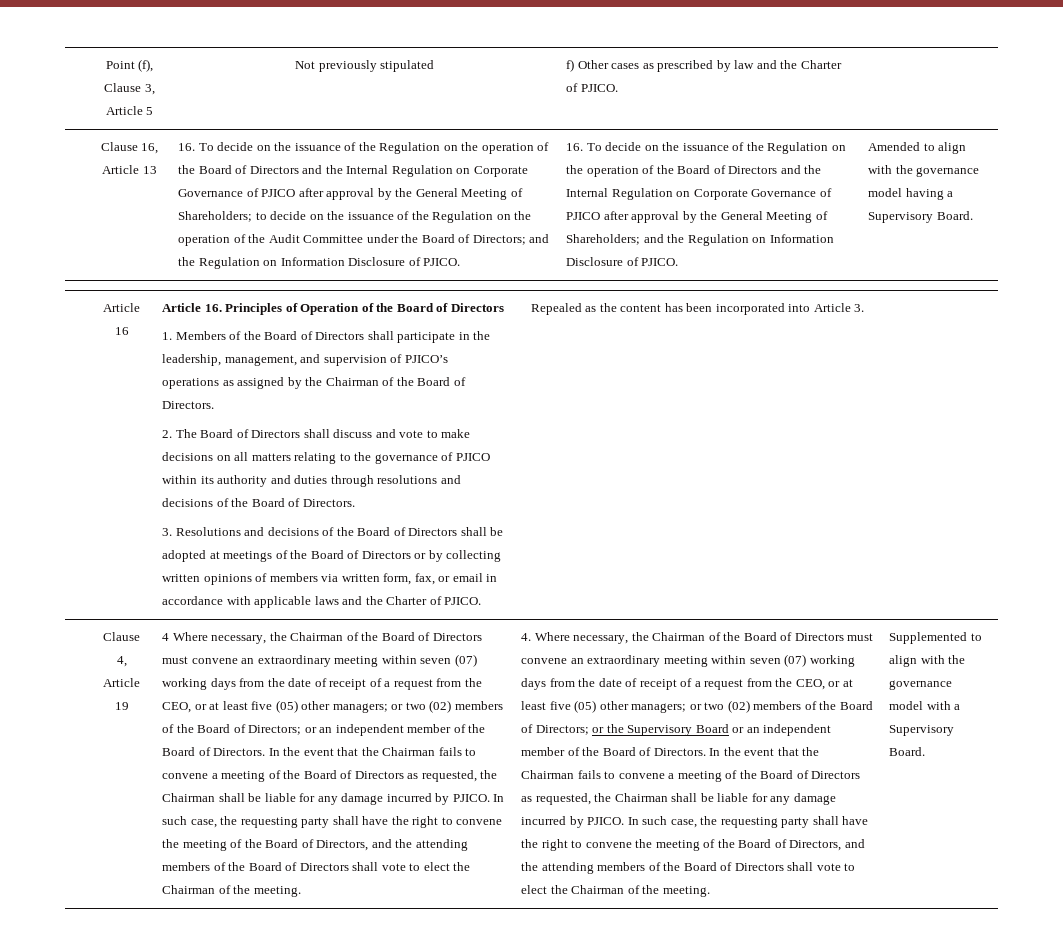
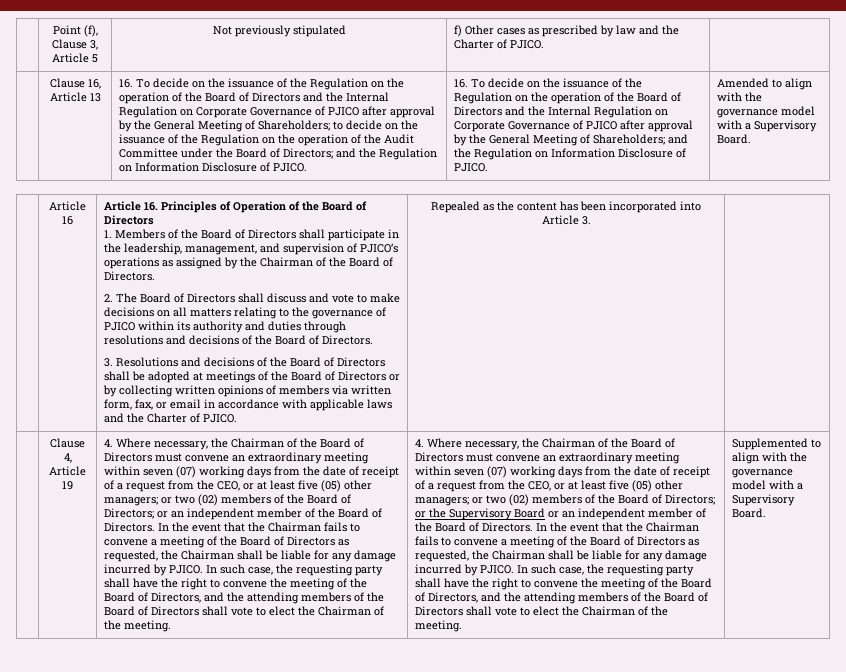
- Amended to align with the governance model having a Supervisory Board.
+ Amended to align with the governance model with a Supervisory Board.
- 4 Where necessary, the Chairman of the Board of Directors must convene an extraordinary meeting within seven (07) working days from the date of receipt of a request from the CEO, or at least five (05) other managers; or two (02) members of the Board of Directors; or an independent member of the Board of Directors.
+ 4. Where necessary, the Chairman of the Board of Directors must convene an extraordinary meeting within seven (07) working days from the date of receipt of a request from the CEO, or at least five (05) other managers; or two (02) members of the Board of Directors; or an independent member of the Board of Directors.

